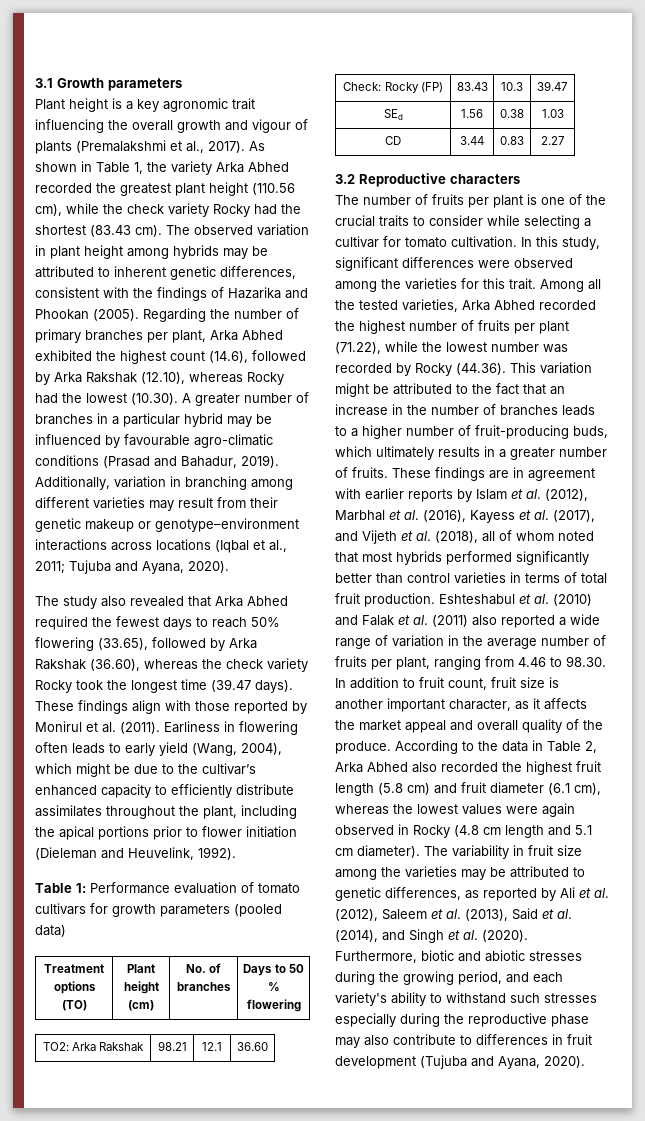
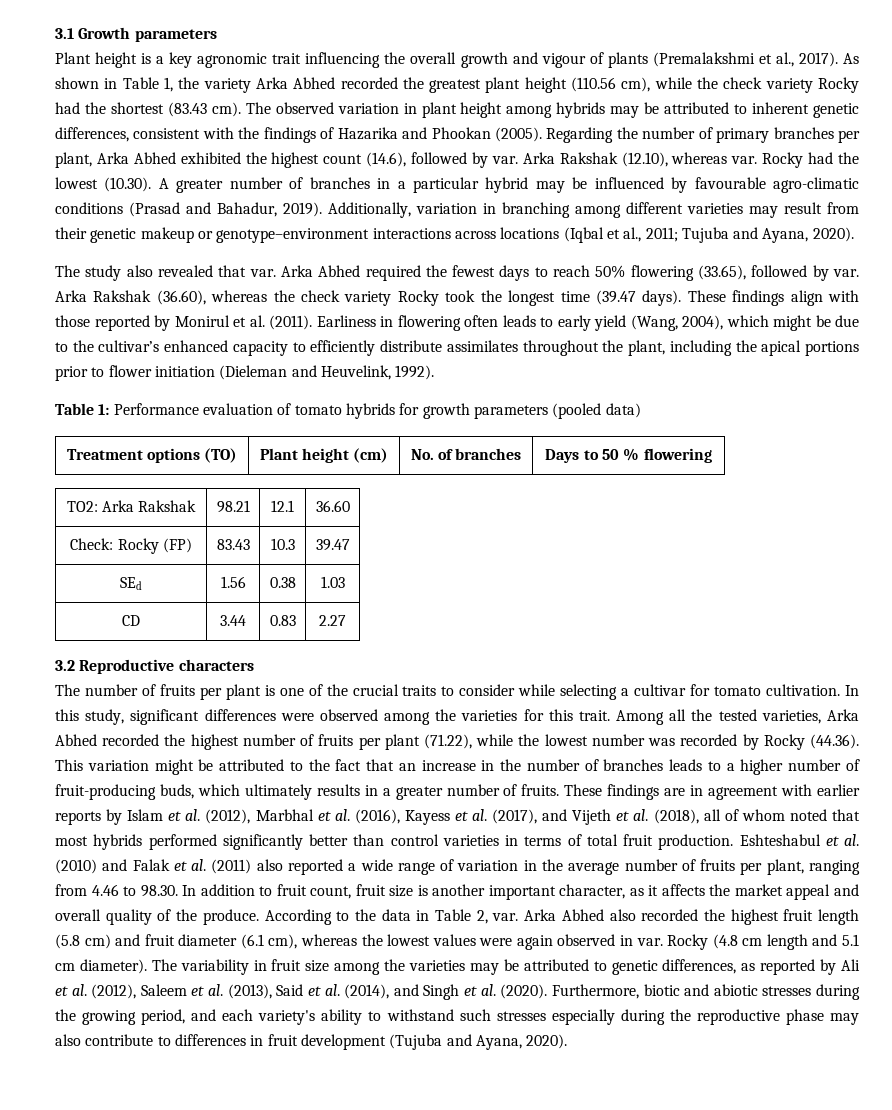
- Regarding the number of primary branches per plant, Arka Abhed exhibited the highest count (14.6), followed by Arka Rakshak (12.10), whereas Rocky had the lowest (10.30). A greater number of branches in a particular hybrid may be influenced by favourable agro-climatic conditions (Prasad and Bahadur, 2019).
+ Regarding the number of primary branches per plant, Arka Abhed exhibited the highest count (14.6), followed by var. Arka Rakshak (12.10), whereas var. Rocky had the lowest (10.30). A greater number of branches in a particular hybrid may be influenced by favourable agro-climatic conditions (Prasad and Bahadur, 2019).
- The study also revealed that Arka Abhed required the fewest days to reach 50% flowering (33.65), followed by Arka Rakshak (36.60), whereas the check variety Rocky took the longest time (39.47 days).
+ The study also revealed that var. Arka Abhed required the fewest days to reach 50% flowering (33.65), followed by var. Arka Rakshak (36.60), whereas the check variety Rocky took the longest time (39.47 days).
- Table 1: Performance evaluation of tomato cultivars for growth parameters (pooled data)
+ Table 1: Performance evaluation of tomato hybrids for growth parameters (pooled data)
- According to the data in Table 2, Arka Abhed also recorded the highest fruit length (5.8 cm) and fruit diameter (6.1 cm), whereas the lowest values were again observed in Rocky (4.8 cm length and 5.1 cm diameter).
+ According to the data in Table 2, var. Arka Abhed also recorded the highest fruit length (5.8 cm) and fruit diameter (6.1 cm), whereas the lowest values were again observed in var. Rocky (4.8 cm length and 5.1 cm diameter).

